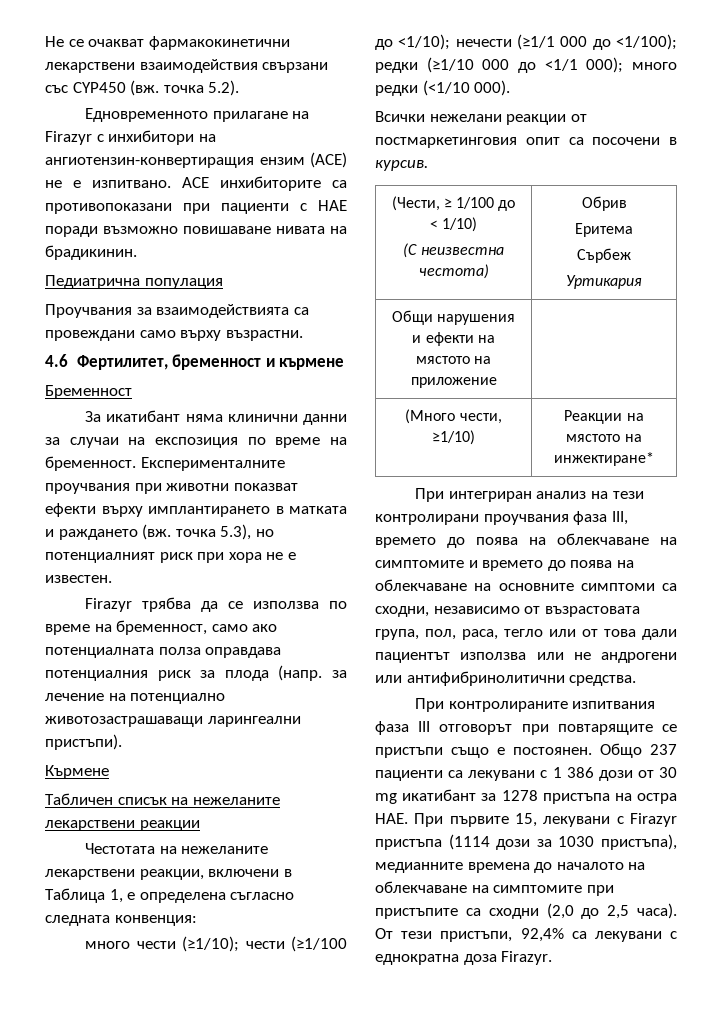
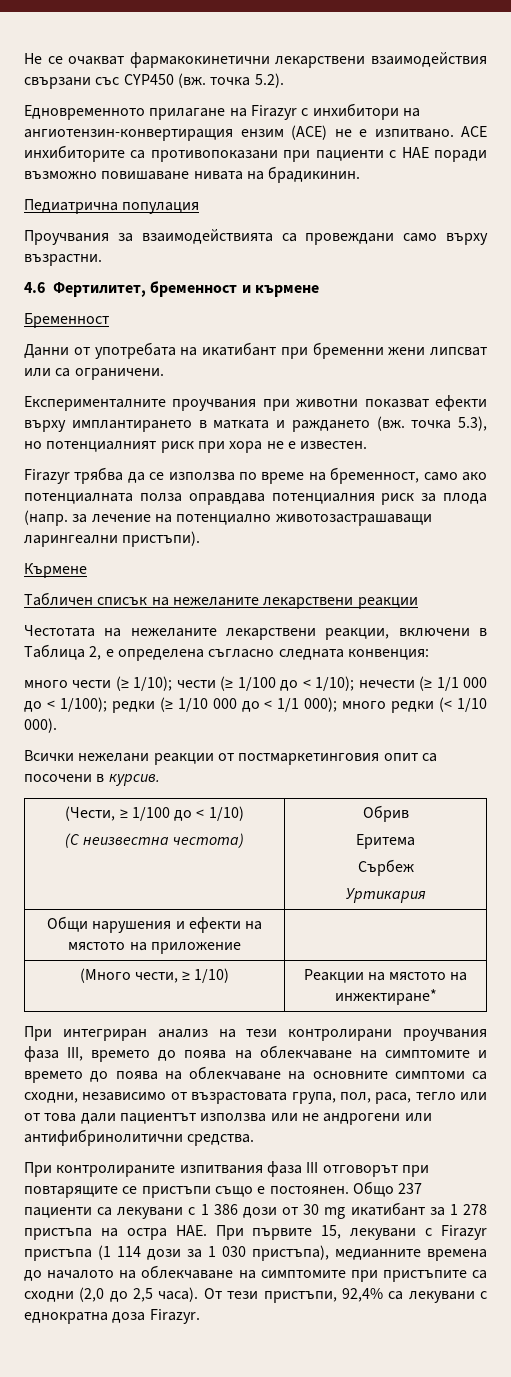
- За икатибант няма клинични данни за случаи на експозиция по време на бременност. Експерименталните проучвания при животни показват ефекти върху имплантирането в матката и раждането (вж. точка 5.3), но потенциалният риск при хора не е известен.
+ Данни от употребата на икатибант при бременни жени липсват или са ограничени.
+ Експерименталните проучвания при животни показват ефекти върху имплантирането в матката и раждането (вж. точка 5.3), но потенциалният риск при хора не е известен.
- Честотата на нежеланите лекарствени реакции, включени в Таблица 1, е определена съгласно следната конвенция:
+ Честотата на нежеланите лекарствени реакции, включени в Таблица 2, е определена съгласно следната конвенция:
- много чести (≥1/10); чести (≥1/100 до <1/10); нечести (≥1/1 000 до <1/100); редки (≥1/10 000 до <1/1 000); много редки (<1/10 000).
+ много чести (≥ 1/10); чести (≥ 1/100 до < 1/10); нечести (≥ 1/1 000 до < 1/100); редки (≥ 1/10 000 до < 1/1 000); много редки (< 1/10 000).
- (Много чести, ≥1/10) | Реакции на мястото на инжектиране*
+ (Много чести, ≥ 1/10) | Реакции на мястото на инжектиране*
- Общо 237 пациенти са лекувани с 1 386 дози от 30 mg икатибант за 1278 пристъпа на остра НАЕ. При първите 15, лекувани с Firazyr пристъпа (1114 дози за 1030 пристъпа), медианните времена до началото на облекчаване на симптомите при пристъпите са сходни (2,0 до 2,5 часа).
+ Общо 237 пациенти са лекувани с 1 386 дози от 30 mg икатибант за 1 278 пристъпа на остра НАЕ. При първите 15, лекувани с Firazyr пристъпа (1 114 дози за 1 030 пристъпа), медианните времена до началото на облекчаване на симптомите при пристъпите са сходни (2,0 до 2,5 часа).

